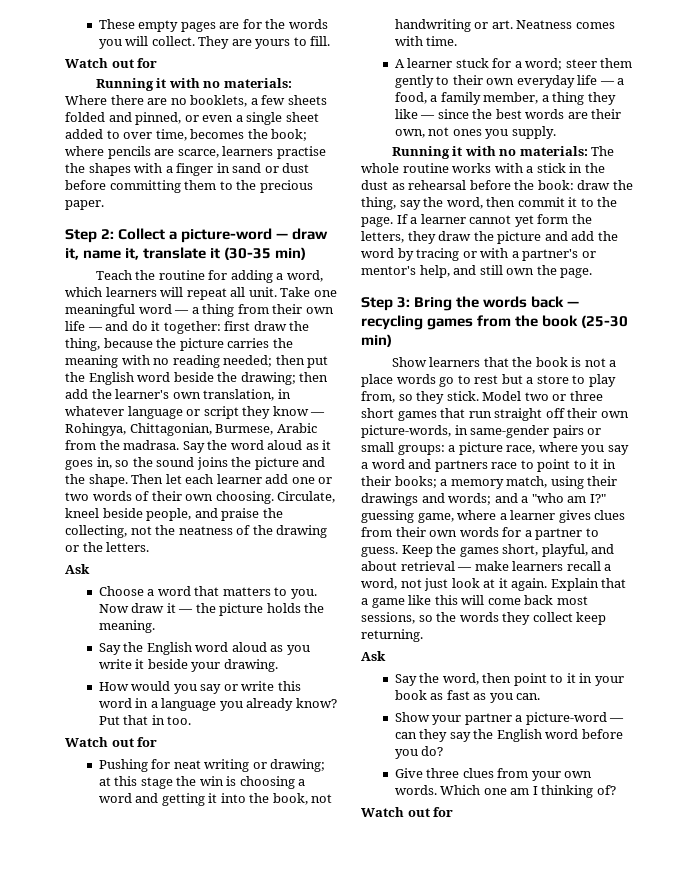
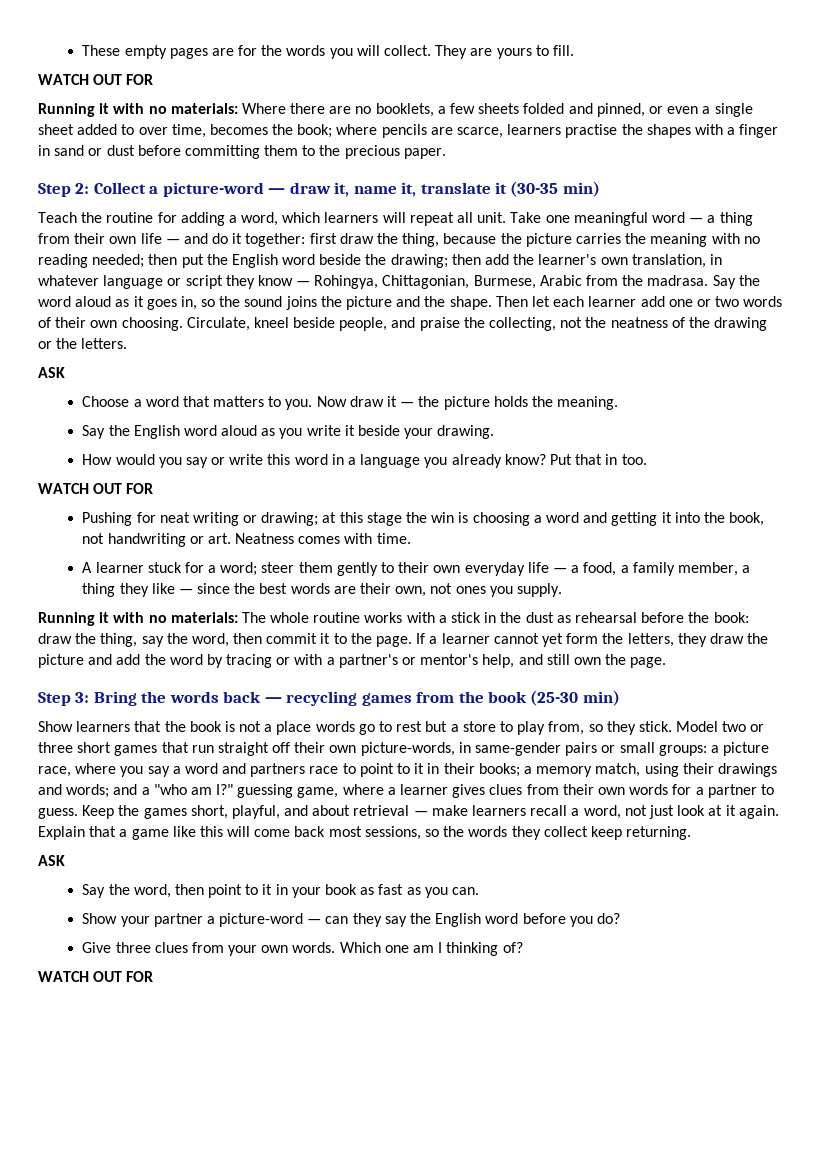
  They are yours to fill.
- Watch out for
+ WATCH OUT FOR
  Circulate, kneel beside people, and praise the collecting, not the neatness of the drawing or the letters.
- Ask
+ ASK
  Put that in too.
- Watch out for
+ WATCH OUT FOR
  Explain that a game like this will come back most sessions, so the words they collect keep returning.
- Ask
+ ASK
  Which one am I thinking of?
- Watch out for
+ WATCH OUT FOR

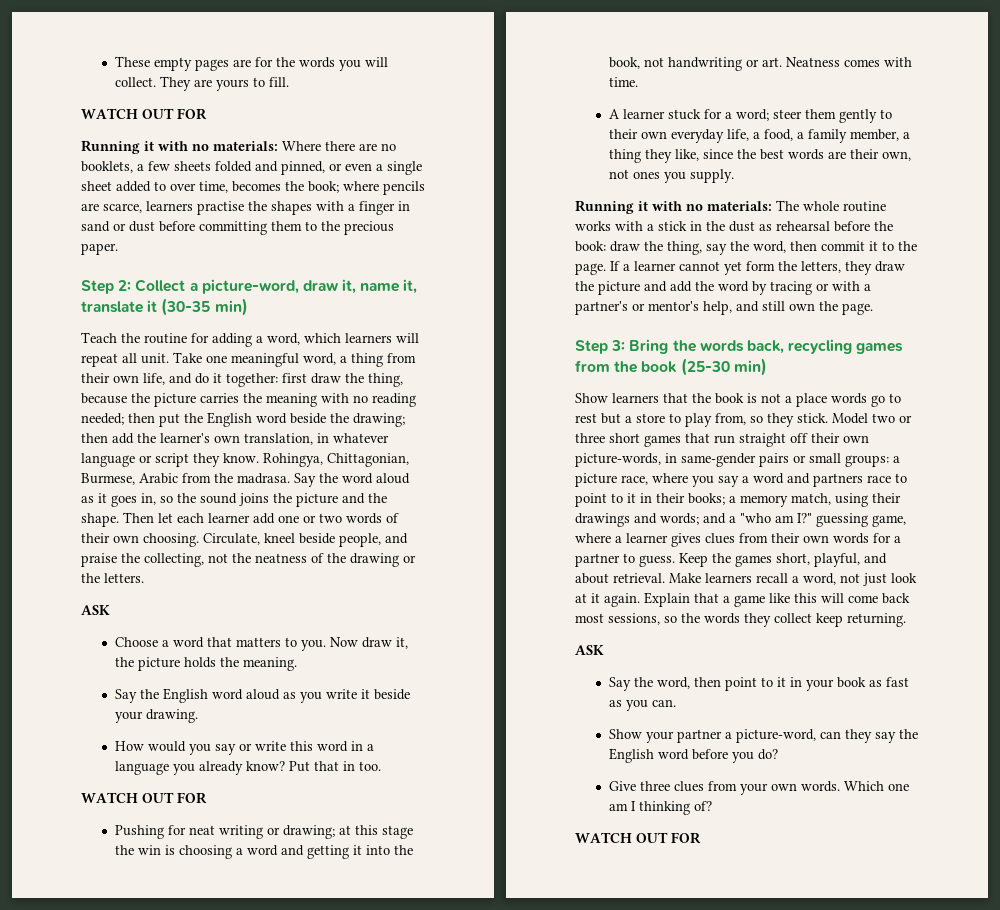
- Step 2: Collect a picture-word — draw it, name it, translate it (30-35 min)
+ Step 2: Collect a picture-word, draw it, name it, translate it (30-35 min)
- Take one meaningful word — a thing from their own life — and do it together: first draw the thing, because the picture carries the meaning with no reading needed; then put the English word beside the drawing; then add the learner's own translation, in whatever language or script they know — Rohingya, Chittagonian, Burmese, Arabic from the madrasa.
+ Take one meaningful word, a thing from their own life, and do it together: first draw the thing, because the picture carries the meaning with no reading needed; then put the English word beside the drawing; then add the learner's own translation, in whatever language or script they know. Rohingya, Chittagonian, Burmese, Arabic from the madrasa.
- Now draw it — the picture holds the meaning.
+ Now draw it, the picture holds the meaning.
- A learner stuck for a word; steer them gently to their own everyday life — a food, a family member, a thing they like — since the best words are their own, not ones you supply.
+ A learner stuck for a word; steer them gently to their own everyday life, a food, a family member, a thing they like, since the best words are their own, not ones you supply.
- Step 3: Bring the words back — recycling games from the book (25-30 min)
+ Step 3: Bring the words back, recycling games from the book (25-30 min)
- Keep the games short, playful, and about retrieval — make learners recall a word, not just look at it again.
+ Keep the games short, playful, and about retrieval. Make learners recall a word, not just look at it again.
- Show your partner a picture-word — can they say the English word before you do?
+ Show your partner a picture-word, can they say the English word before you do?

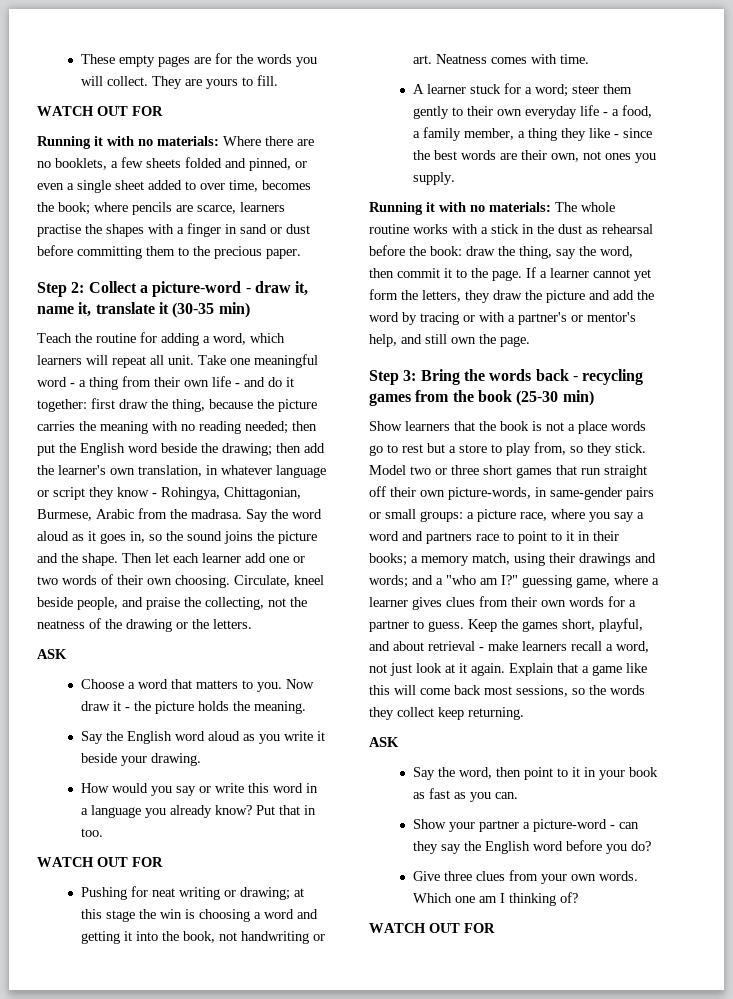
- Step 2: Collect a picture-word, draw it, name it, translate it (30-35 min)
+ Step 2: Collect a picture-word - draw it, name it, translate it (30-35 min)
- Take one meaningful word, a thing from their own life, and do it together: first draw the thing, because the picture carries the meaning with no reading needed; then put the English word beside the drawing; then add the learner's own translation, in whatever language or script they know. Rohingya, Chittagonian, Burmese, Arabic from the madrasa.
+ Take one meaningful word - a thing from their own life - and do it together: first draw the thing, because the picture carries the meaning with no reading needed; then put the English word beside the drawing; then add the learner's own translation, in whatever language or script they know - Rohingya, Chittagonian, Burmese, Arabic from the madrasa.
- Now draw it, the picture holds the meaning.
+ Now draw it - the picture holds the meaning.
- A learner stuck for a word; steer them gently to their own everyday life, a food, a family member, a thing they like, since the best words are their own, not ones you supply.
+ A learner stuck for a word; steer them gently to their own everyday life - a food, a family member, a thing they like - since the best words are their own, not ones you supply.
- Step 3: Bring the words back, recycling games from the book (25-30 min)
+ Step 3: Bring the words back - recycling games from the book (25-30 min)
- Keep the games short, playful, and about retrieval. Make learners recall a word, not just look at it again.
+ Keep the games short, playful, and about retrieval - make learners recall a word, not just look at it again.
- Show your partner a picture-word, can they say the English word before you do?
+ Show your partner a picture-word - can they say the English word before you do?

